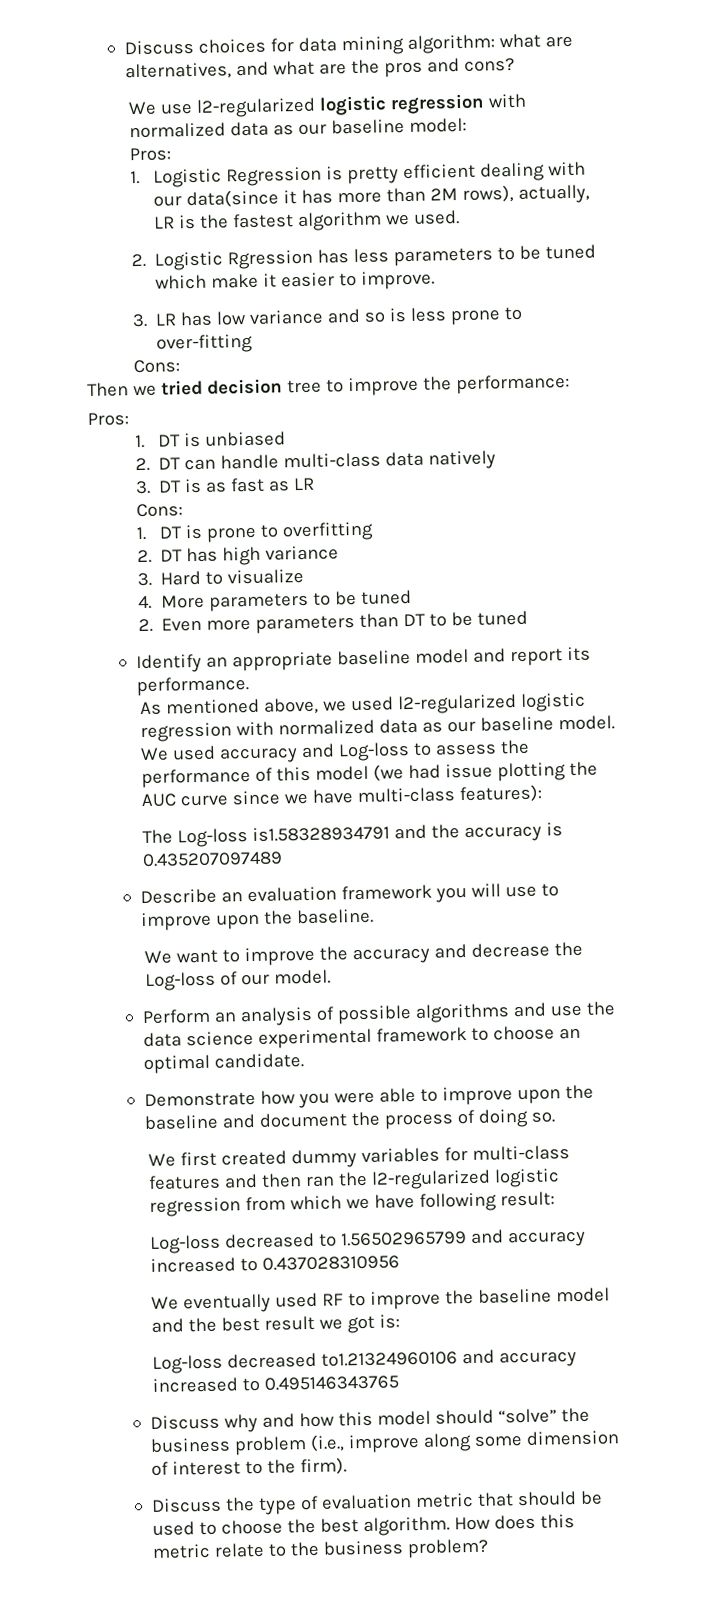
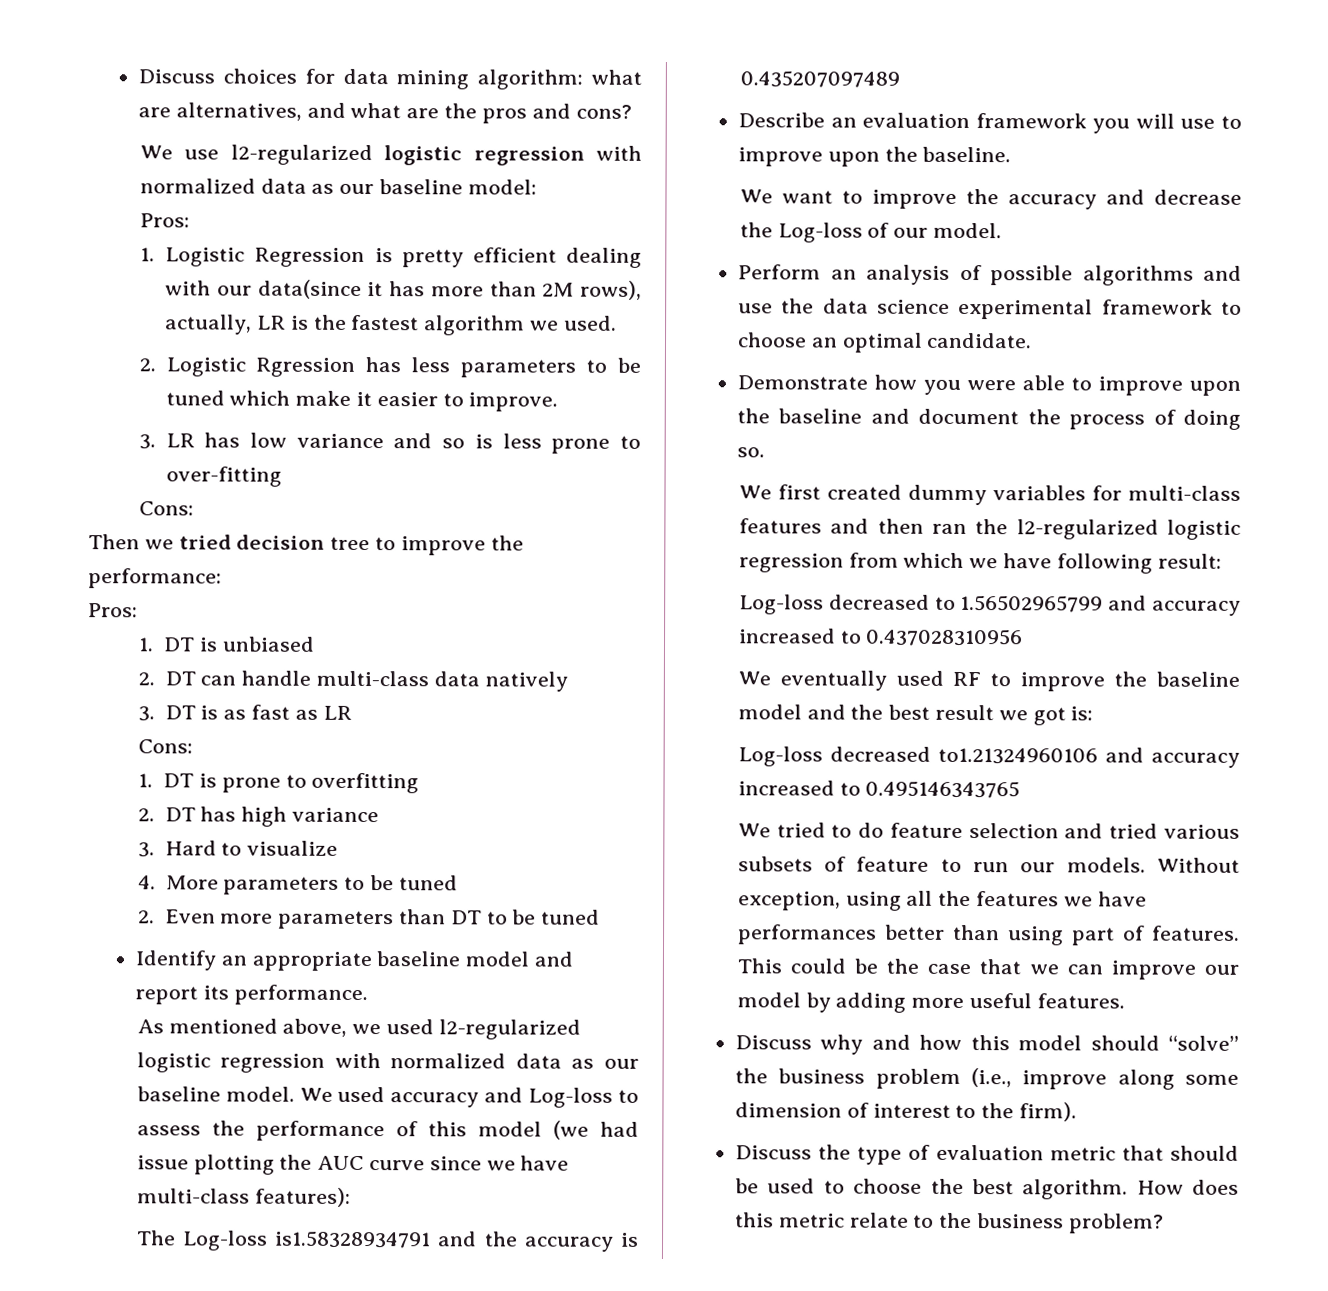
+ We tried to do feature selection and tried various subsets of feature to run our models. Without exception, using all the features we have performances better than using part of features. This could be the case that we can improve our model by adding more useful features.

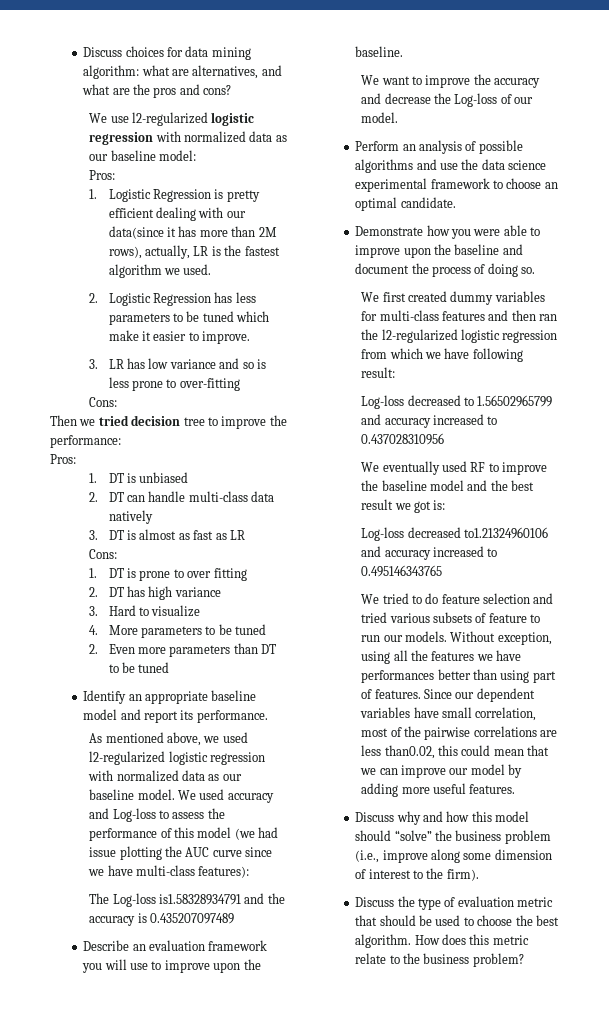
- 2. Logistic Rgression has less parameters to be tuned which make it easier to improve.
+ 2. Logistic Regression has less parameters to be tuned which make it easier to improve.
- 3. DT is as fast as LR
+ 3. DT is almost as fast as LR
- 1. DT is prone to overfitting
+ 1. DT is prone to over fitting
- This could be the case that we can improve our model by adding more useful features.
+ Since our dependent variables have small correlation, most of the pairwise correlations are less than0.02, this could mean that we can improve our model by adding more useful features.

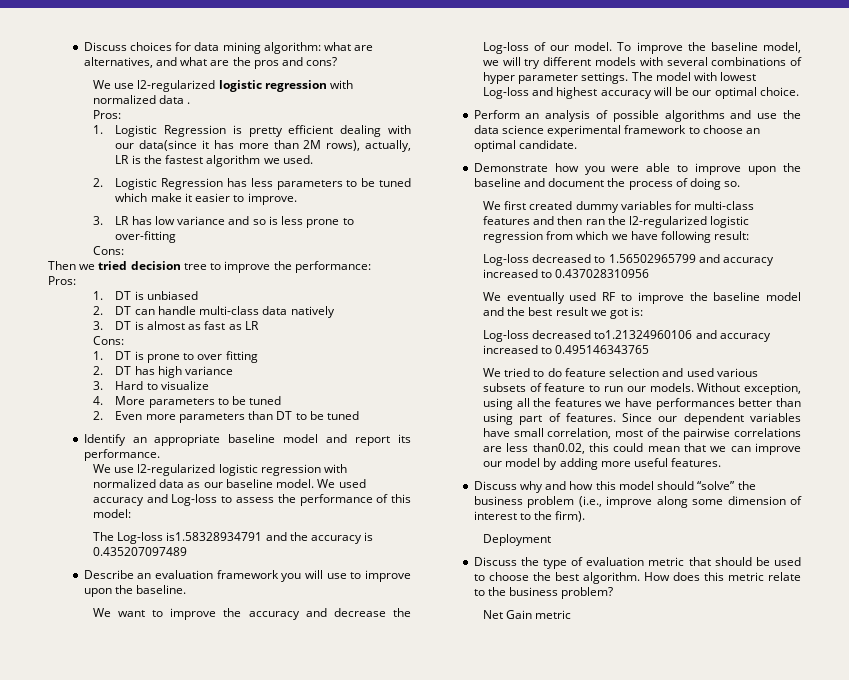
- We use l2-regularized logistic regression with normalized data as our baseline model:
+ We use l2-regularized logistic regression with normalized data .
- As mentioned above, we used l2-regularized logistic regression with normalized data as our baseline model.
+ We use l2-regularized logistic regression with normalized data as our baseline model.
- We used accuracy and Log-loss to assess the performance of this model (we had issue plotting the AUC curve since we have multi-class features):
+ We used accuracy and Log-loss to assess the performance of this model:
+ To improve the baseline model, we will try different models with several combinations of hyper parameter settings. The model with lowest Log-loss and highest accuracy will be our optimal choice.
- We tried to do feature selection and tried various subsets of feature to run our models.
+ We tried to do feature selection and used various subsets of feature to run our models.
+ Deployment
+ Net Gain metric

